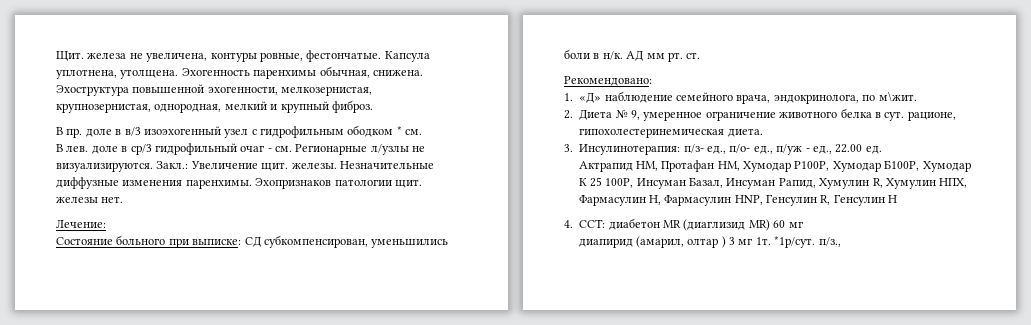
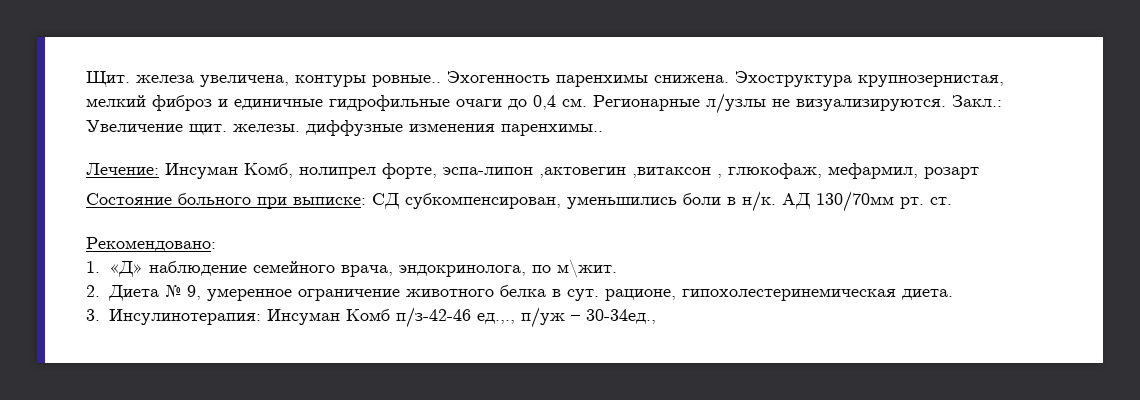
- Щит. железа не увеличена, контуры ровные, фестончатые. Капсула уплотнена, утолщена.
+ Щит. железа увеличена, контуры ровные..
- Эхогенность паренхимы обычная, снижена.
+ Эхогенность паренхимы снижена.
- Эхоструктура повышенной эхогенности, мелкозернистая, крупнозернистая, однородная, мелкий и крупный фиброз.
- В пр. доле в в/3 изоэхогенный узел с гидрофильным ободком * см.
- В лев. доле в ср/3 гидрофильный очаг - см. Регионарные л/узлы не визуализируются.
+ Эхоструктура крупнозернистая, мелкий фиброз и единичные гидрофильные очаги до 0,4 см. Регионарные л/узлы не визуализируются.
- Закл.: Увеличение щит. железы. Незначительные диффузные изменения паренхимы. Эхопризнаков патологии щит. железы нет.
- Лечение:
+ Закл.: Увеличение щит. железы. диффузные изменения паренхимы..
+ Лечение: Инсуман Комб, нолипрел форте, эспа-липон ,актовегин ,витаксон , глюкофаж, мефармил, розарт
- АД мм рт. ст.
+ АД 130/70мм рт. ст.
- 3. Инсулинотерапия: п/з- ед., п/о- ед., п/уж - ед., 22.00 ед.
- Актрапид НМ, Протафан НМ, Хумодар Р100Р, Хумодар Б100Р, Хумодар К 25 100Р, Инсуман Базал, Инсуман Рапид, Хумулин R, Хумулин НПХ, Фармасулин Н, Фармасулин НNР, Генсулин R, Генсулин Н
- 4. ССТ: диабетон МR (диаглизид МR) 60 мг
- диапирид (амарил, олтар ) 3 мг 1т. *1р/сут. п/з.,
+ 3. Инсулинотерапия: Инсуман Комб п/з-42-46 ед.,., п/уж – 30-34ед.,

